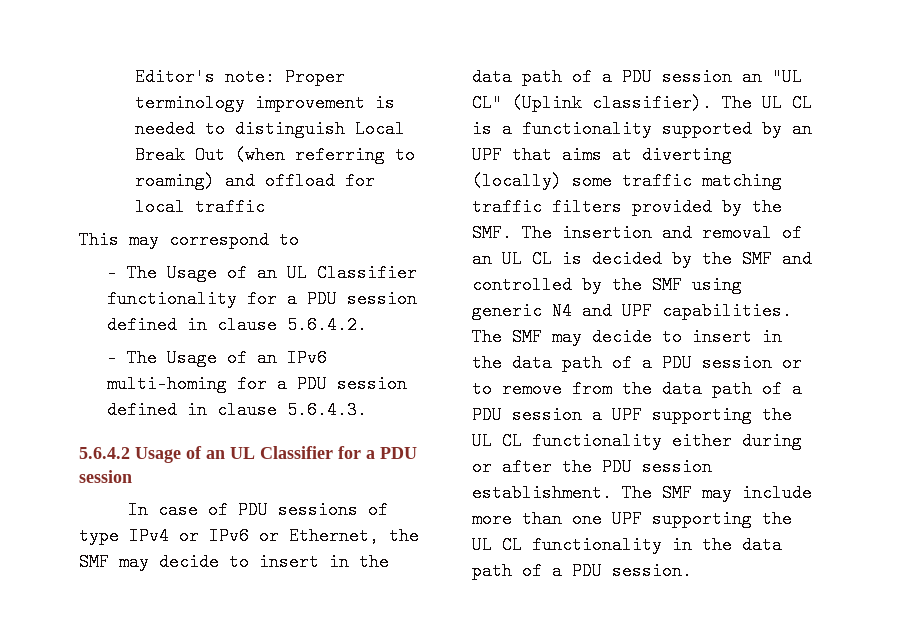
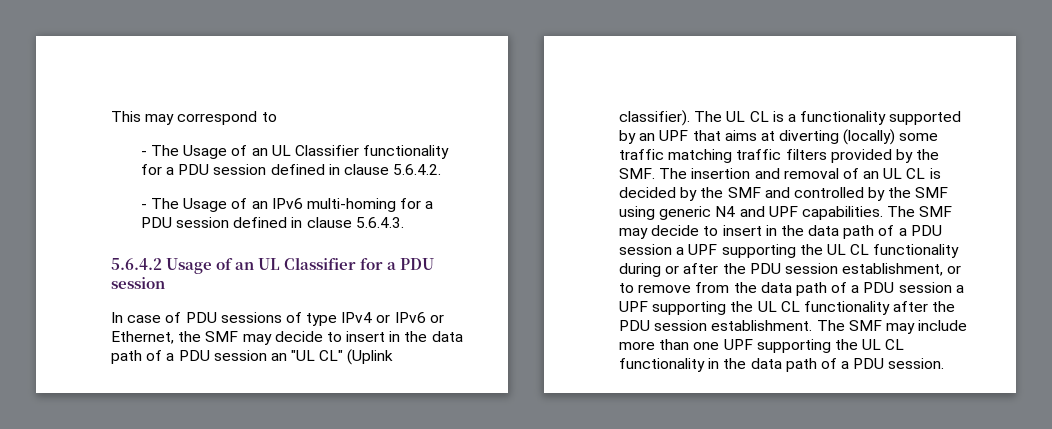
- Editor's note: Proper terminology improvement is needed to distinguish Local Break Out (when referring to roaming) and offload for local traffic
- The SMF may decide to insert in the data path of a PDU session or to remove from the data path of a PDU session a UPF supporting the UL CL functionality either during or after the PDU session establishment.
+ The SMF may decide to insert in the data path of a PDU session a UPF supporting the UL CL functionality during or after the PDU session establishment, or to remove from the data path of a PDU session a UPF supporting the UL CL functionality after the PDU session establishment.

